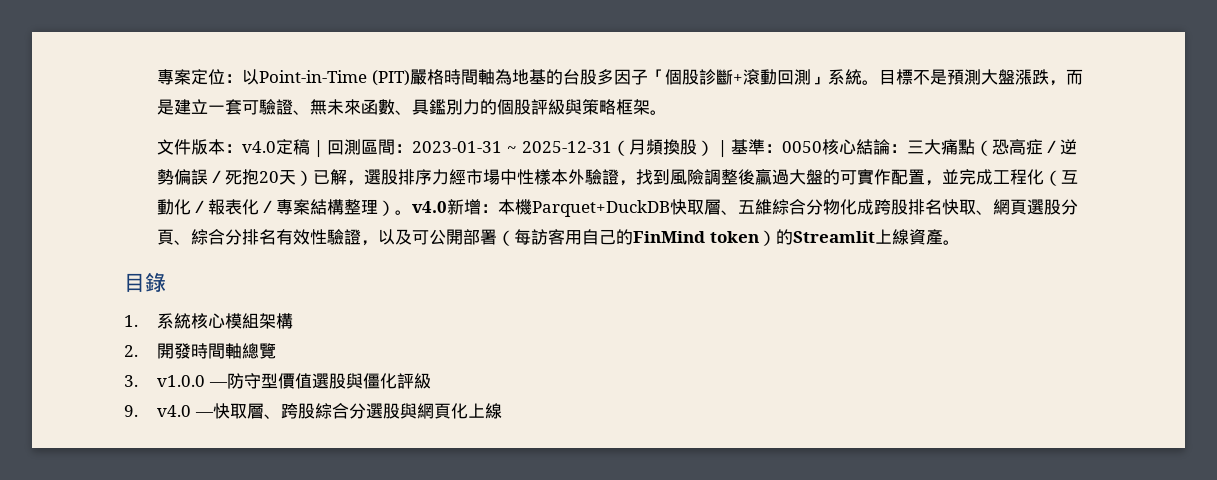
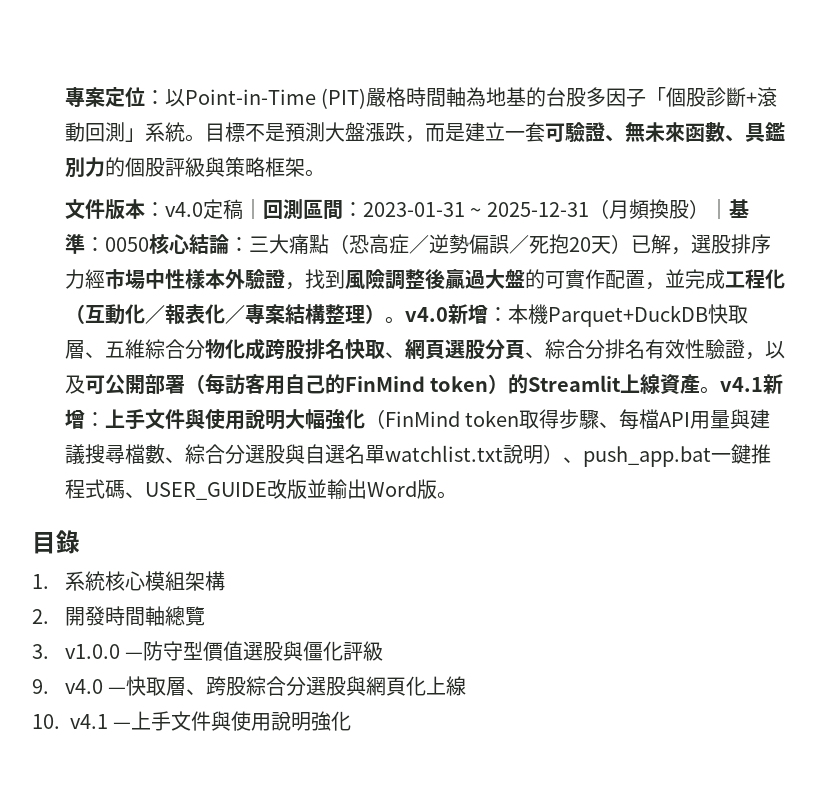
- 本機Parquet+DuckDB快取層、五維綜合分物化成跨股排名快取、網頁選股分頁、綜合分排名有效性驗證，以及可公開部署（每訪客用自己的FinMind token）的Streamlit上線資產。
+ 本機Parquet+DuckDB快取層、五維綜合分物化成跨股排名快取、網頁選股分頁、綜合分排名有效性驗證，以及可公開部署（每訪客用自己的FinMind token）的Streamlit上線資產。v4.1新增：上手文件與使用說明大幅強化（FinMind token取得步驟、每檔API用量與建議搜尋檔數、綜合分選股與自選名單watchlist.txt說明）、push_app.bat一鍵推程式碼、USER_GUIDE改版並輸出Word版。
+ 10. v4.1 —上手文件與使用說明強化

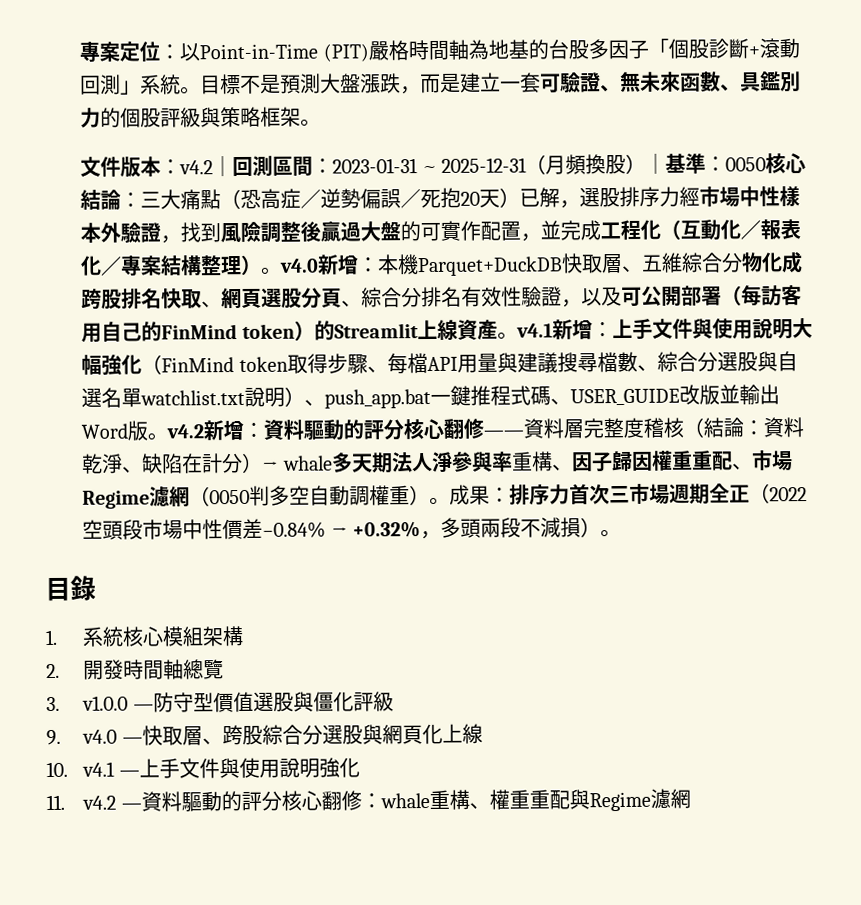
- v4.0定稿｜回測區間：
+ v4.2｜回測區間：
- 上手文件與使用說明大幅強化（FinMind token取得步驟、每檔API用量與建議搜尋檔數、綜合分選股與自選名單watchlist.txt說明）、push_app.bat一鍵推程式碼、USER_GUIDE改版並輸出Word版。
+ 上手文件與使用說明大幅強化（FinMind token取得步驟、每檔API用量與建議搜尋檔數、綜合分選股與自選名單watchlist.txt說明）、push_app.bat一鍵推程式碼、USER_GUIDE改版並輸出Word版。v4.2新增：資料驅動的評分核心翻修——資料層完整度稽核（結論：資料乾淨、缺陷在計分）→ whale多天期法人淨參與率重構、因子歸因權重重配、市場Regime濾網（0050判多空自動調權重）。成果：排序力首次三市場週期全正（2022空頭段市場中性價差−0.84% → +0.32%，多頭兩段不減損）。
+ 11. v4.2 —資料驅動的評分核心翻修：whale重構、權重重配與Regime濾網

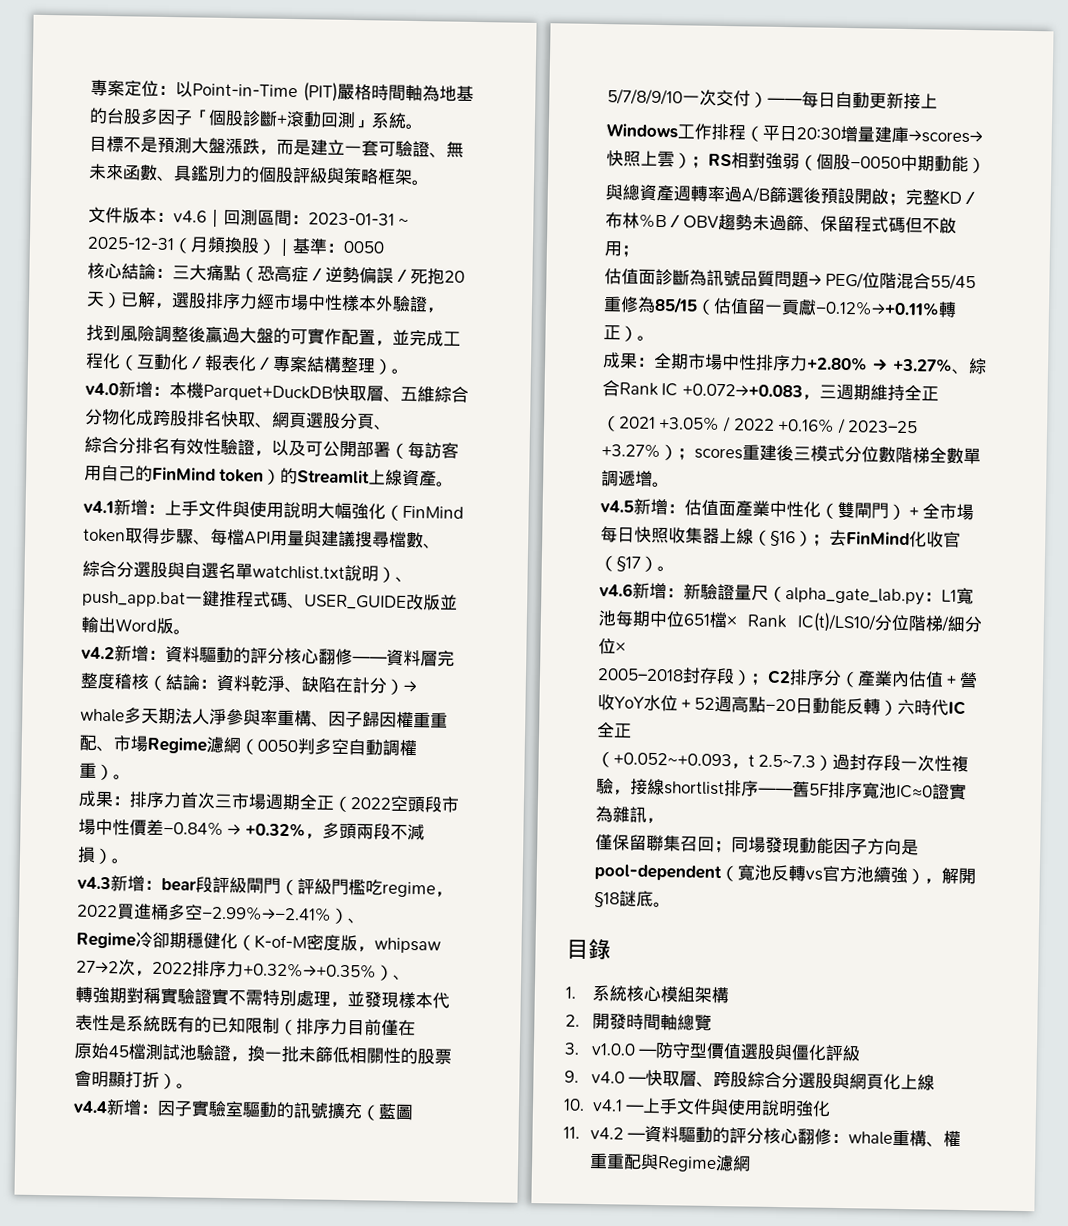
- 專案定位：以Point-in-Time (PIT)嚴格時間軸為地基的台股多因子「個股診斷+滾動回測」系統。目標不是預測大盤漲跌，而是建立一套可驗證、無未來函數、具鑑別力的個股評級與策略框架。
+ 專案定位：以Point-in-Time (PIT)嚴格時間軸為地基的台股多因子「個股診斷+滾動回測」系統。
+ 目標不是預測大盤漲跌，而是建立一套可驗證、無未來函數、具鑑別力的個股評級與策略框架。
- v4.2｜回測區間：
+ v4.6｜回測區間：
- 2023-01-31 ~ 2025-12-31（月頻換股）｜基準：0050核心結論：
+ 2023-01-31 ~ 2025-12-31（月頻換股）｜基準：0050
+ 核心結論：
- 三大痛點（恐高症／逆勢偏誤／死抱20天）已解，選股排序力經市場中性樣本外驗證，找到風險調整後贏過大盤的可實作配置，並完成工程化（互動化／報表化／專案結構整理）。v4.0新增：
+ 三大痛點（恐高症／逆勢偏誤／死抱20天）已解，選股排序力經市場中性樣本外驗證，
+ 找到風險調整後贏過大盤的可實作配置，並完成工程化（互動化／報表化／專案結構整理）。
+ v4.0新增：
- 本機Parquet+DuckDB快取層、五維綜合分物化成跨股排名快取、網頁選股分頁、綜合分排名有效性驗證，以及可公開部署（每訪客用自己的FinMind token）的Streamlit上線資產。v4.1新增：
+ 本機Parquet+DuckDB快取層、五維綜合分物化成跨股排名快取、網頁選股分頁、
+ 綜合分排名有效性驗證，以及可公開部署（每訪客用自己的FinMind token）的Streamlit上線資產。
+ v4.1新增：
- 上手文件與使用說明大幅強化（FinMind token取得步驟、每檔API用量與建議搜尋檔數、綜合分選股與自選名單watchlist.txt說明）、push_app.bat一鍵推程式碼、USER_GUIDE改版並輸出Word版。v4.2新增：
+ 上手文件與使用說明大幅強化（FinMind token取得步驟、每檔API用量與建議搜尋檔數、
+ 綜合分選股與自選名單watchlist.txt說明）、push_app.bat一鍵推程式碼、USER_GUIDE改版並輸出Word版。
+ v4.2新增：
- 資料乾淨、缺陷在計分）→ whale多天期法人淨參與率重構、因子歸因權重重配、市場Regime濾網（0050判多空自動調權重）。成果：
+ 資料乾淨、缺陷在計分）→
+ whale多天期法人淨參與率重構、因子歸因權重重配、市場Regime濾網（0050判多空自動調權重）。
+ 成果：
+ v4.3新增：bear段評級閘門（評級門檻吃regime，2022買進桶多空−2.99%→−2.41%）、
+ Regime冷卻期穩健化（K-of-M密度版，whipsaw 27→2次，2022排序力+0.32%→+0.35%）、
+ 轉強期對稱實驗證實不需特別處理，並發現樣本代表性是系統既有的已知限制（排序力目前僅在
+ 原始45檔測試池驗證，換一批未篩低相關性的股票會明顯打折）。
+ v4.4新增：因子實驗室驅動的訊號擴充（藍圖5/7/8/9/10一次交付）——每日自動更新接上
+ Windows工作排程（平日20:30增量建庫→scores→快照上雲）；RS相對強弱（個股−0050中期動能）
+ 與總資產週轉率過A/B篩選後預設開啟；完整KD／布林%B／OBV趨勢未過篩、保留程式碼但不啟用；
+ 估值面診斷為訊號品質問題→ PEG/位階混合55/45重修為85/15（估值留一貢獻−0.12%→+0.11%轉正）。
+ 成果：全期市場中性排序力+2.80% → +3.27%、綜合Rank IC +0.072→+0.083，三週期維持全正
+ （2021 +3.05% / 2022 +0.16% / 2023–25 +3.27%）；scores重建後三模式分位數階梯全數單調遞增。
+ v4.5新增：估值面產業中性化（雙閘門）＋全市場每日快照收集器上線（§16）；去FinMind化收官（§17）。
+ v4.6新增：新驗證量尺（alpha_gate_lab.py：L1寬池每期中位651檔× Rank IC(t)/LS10/分位階梯/細分位×
+ 2005–2018封存段）；C2排序分（產業內估值＋營收YoY水位＋52週高點−20日動能反轉）六時代IC全正
+ （+0.052~+0.093，t 2.5~7.3）過封存段一次性複驗，接線shortlist排序——舊5F排序寬池IC≈0證實為雜訊，
+ 僅保留聯集召回；同場發現動能因子方向是pool-dependent（寬池反轉vs官方池續強），解開§18謎底。

